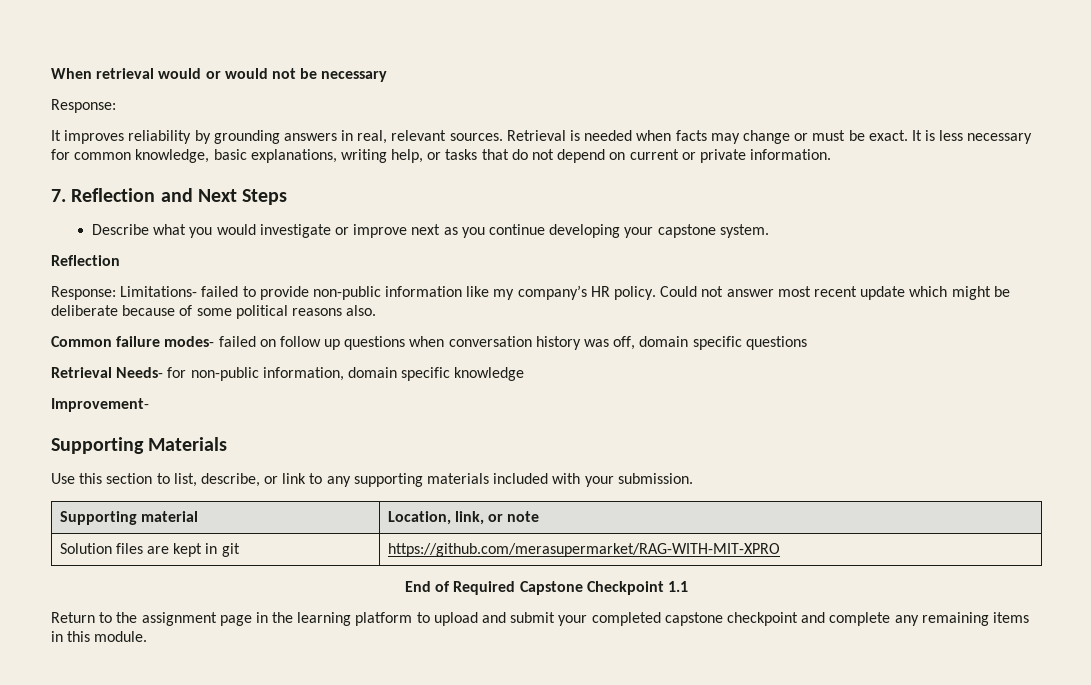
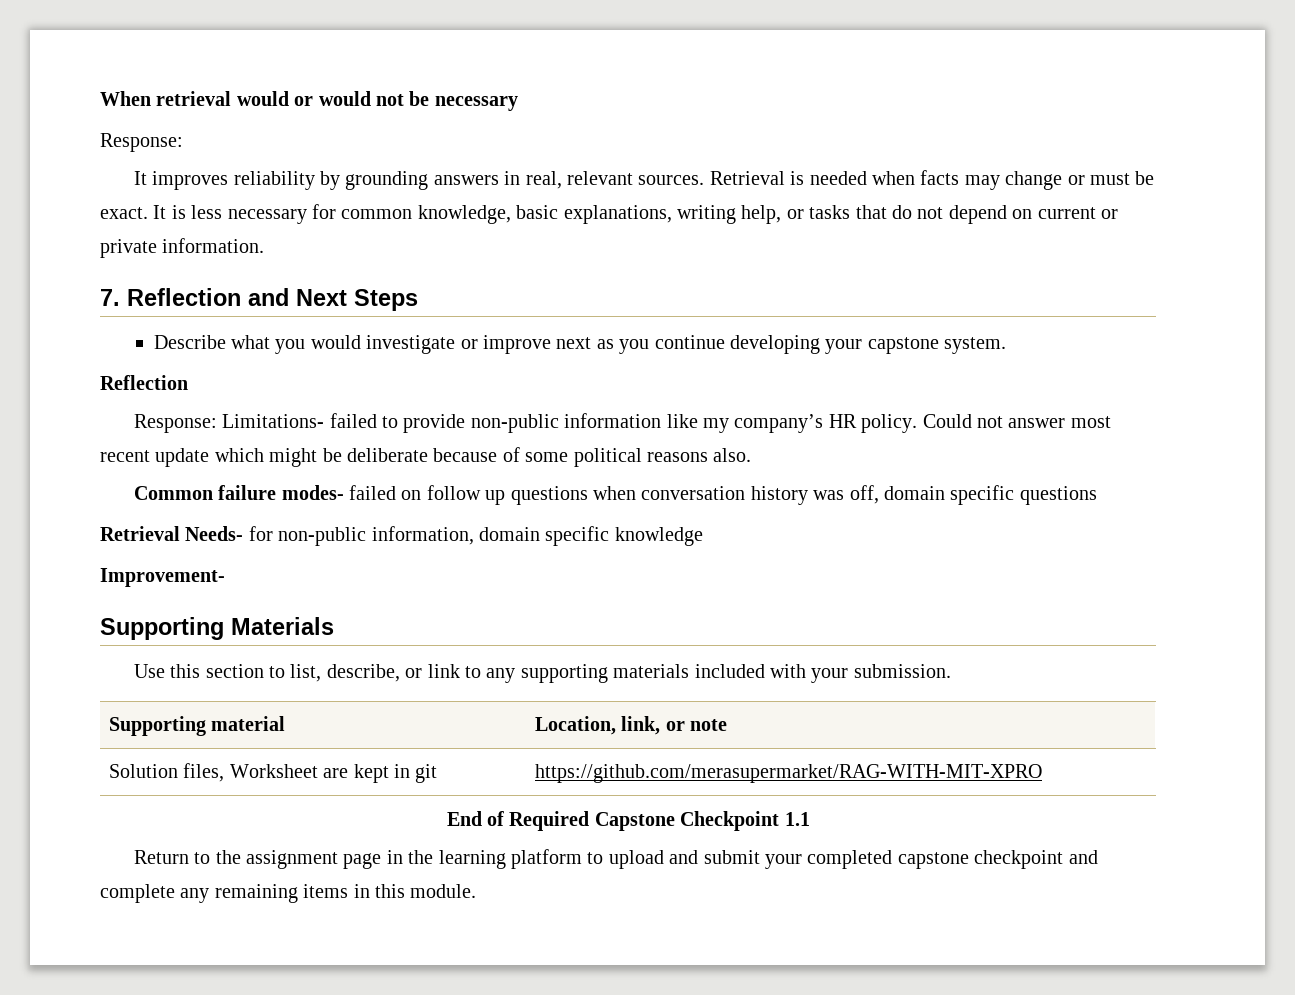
- Solution files are kept in git | https://github.com/merasupermarket/RAG-WITH-MIT-XPRO
+ Solution files, Worksheet are kept in git | https://github.com/merasupermarket/RAG-WITH-MIT-XPRO

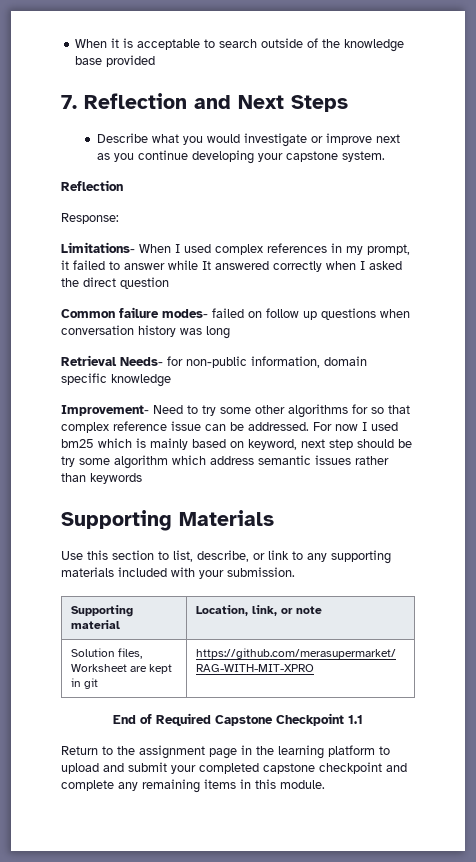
- When retrieval would or would not be necessary
- Response:
- It improves reliability by grounding answers in real, relevant sources. Retrieval is needed when facts may change or must be exact. It is less necessary for common knowledge, basic explanations, writing help, or tasks that do not depend on current or private information.
+ When it is acceptable to search outside of the knowledge base provided
- Response: Limitations- failed to provide non-public information like my company’s HR policy. Could not answer most recent update which might be deliberate because of some political reasons also.
+ Response:
+ Limitations- When I used complex references in my prompt, it failed to answer while It answered correctly when I asked the direct question
- Common failure modes- failed on follow up questions when conversation history was off, domain specific questions
+ Common failure modes- failed on follow up questions when conversation history was long
- Improvement-
+ Improvement- Need to try some other algorithms for so that complex reference issue can be addressed. For now I used bm25 which is mainly based on keyword, next step should be try some algorithm which address semantic issues rather than keywords

